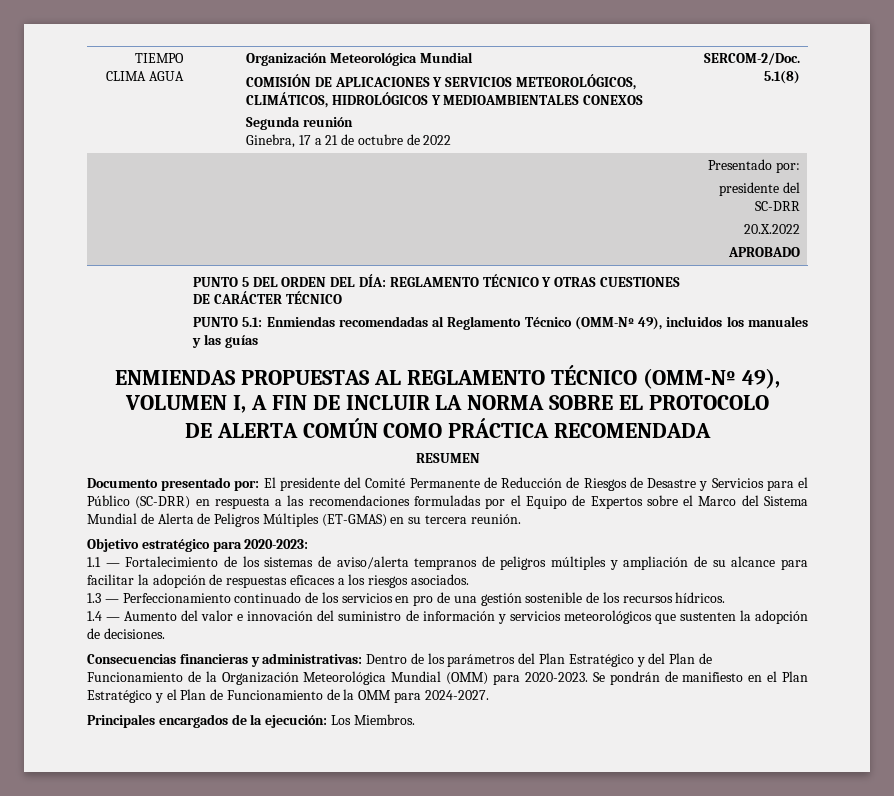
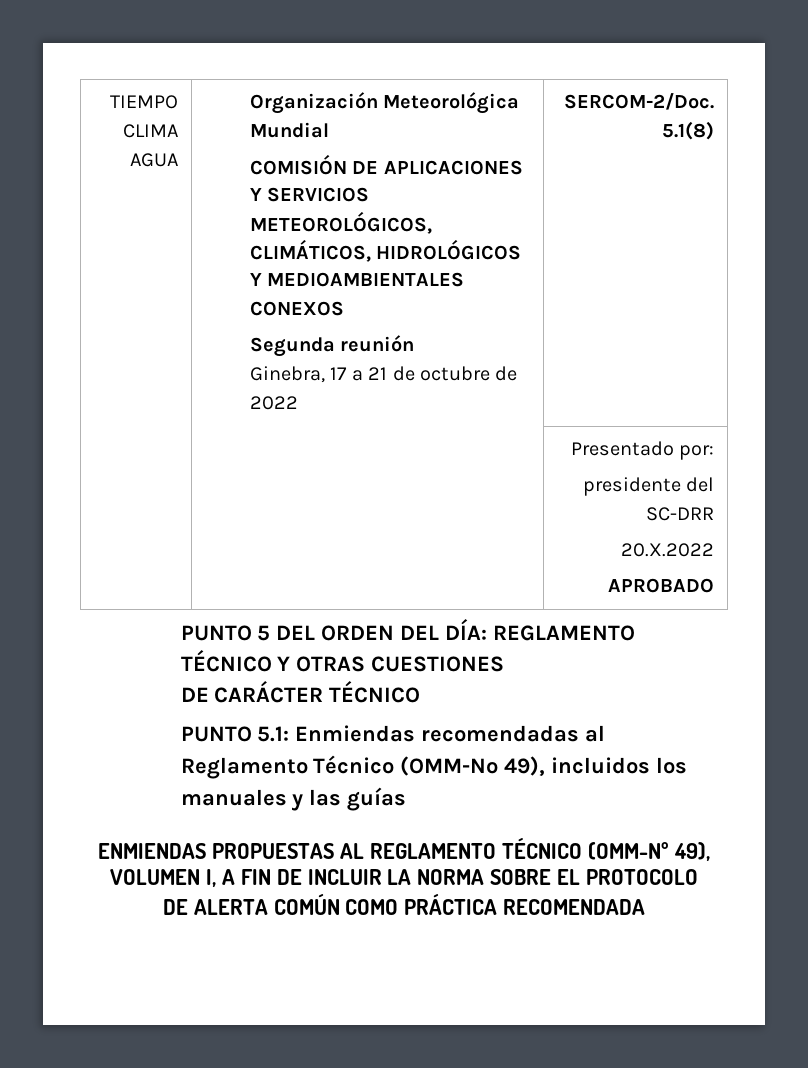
- RESUMEN
- Documento presentado por: El presidente del Comité Permanente de Reducción de Riesgos de Desastre y Servicios para el Público (SC-DRR) en respuesta a las recomendaciones formuladas por el Equipo de Expertos sobre el Marco del Sistema Mundial de Alerta de Peligros Múltiples (ET-GMAS) en su tercera reunión.
- Objetivo estratégico para 2020-2023:
- 1.1 — Fortalecimiento de los sistemas de aviso/alerta tempranos de peligros múltiples y ampliación de su alcance para facilitar la adopción de respuestas eficaces a los riesgos asociados.
- 1.3 — Perfeccionamiento continuado de los servicios en pro de una gestión sostenible de los recursos hídricos.
- 1.4 — Aumento del valor e innovación del suministro de información y servicios meteorológicos que sustenten la adopción de decisiones.
- Consecuencias financieras y administrativas: Dentro de los parámetros del Plan Estratégico y del Plan de Funcionamiento de la Organización Meteorológica Mundial (OMM) para 2020-2023. Se pondrán de manifiesto en el Plan Estratégico y el Plan de Funcionamiento de la OMM para 2024-2027.
- Principales encargados de la ejecución: Los Miembros.

